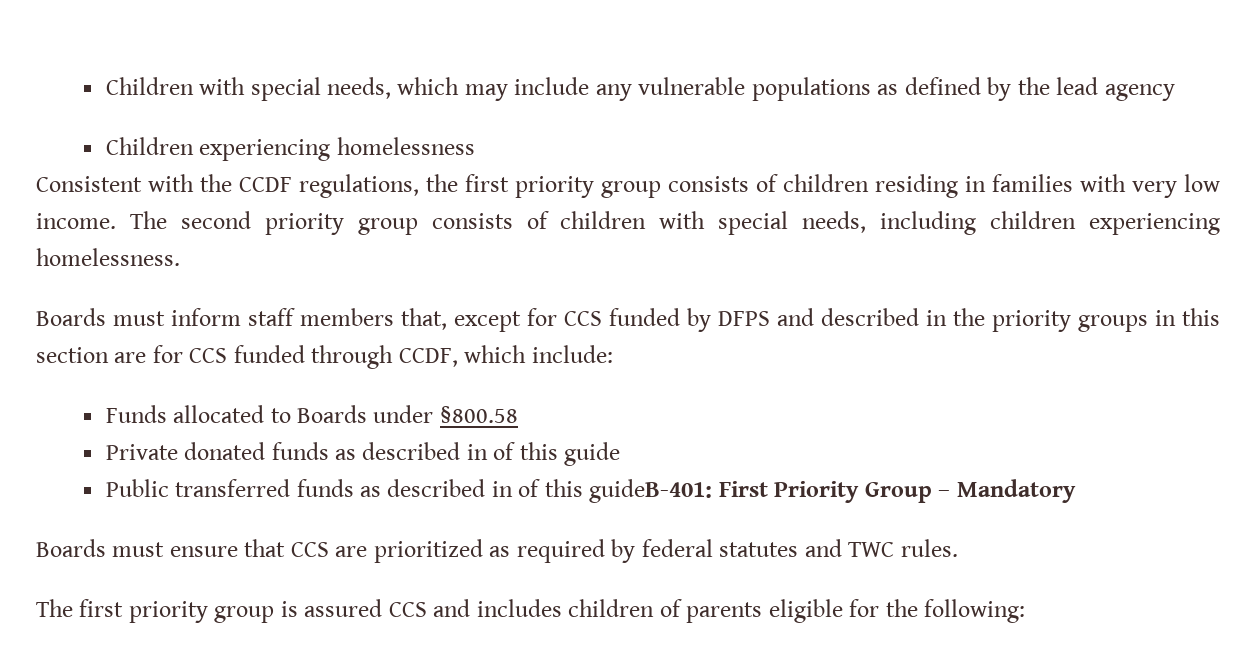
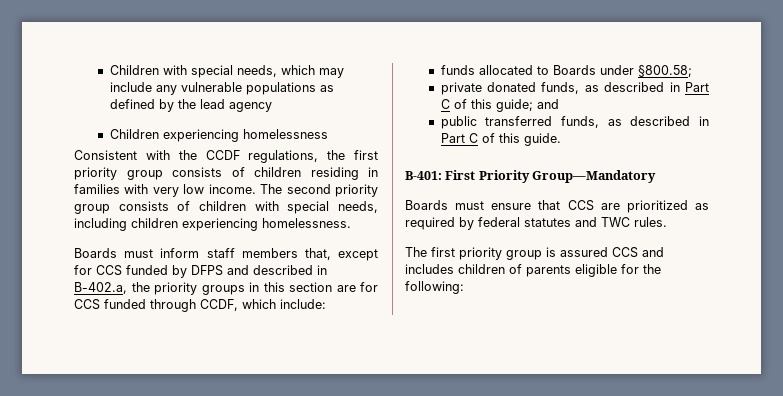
- Boards must inform staff members that, except for CCS funded by DFPS and described in the priority groups in this section are for CCS funded through CCDF, which include:
+ Boards must inform staff members that, except for CCS funded by DFPS and described in B-402.a, the priority groups in this section are for CCS funded through CCDF, which include:
- Funds allocated to Boards under §800.58
- Private donated funds as described in of this guide
- Public transferred funds as described in of this guideB-401: First Priority Group – Mandatory
+ funds allocated to Boards under §800.58;
+ private donated funds, as described in Part C of this guide; and
+ public transferred funds, as described in Part C of this guide.
+ B-401: First Priority Group—Mandatory

